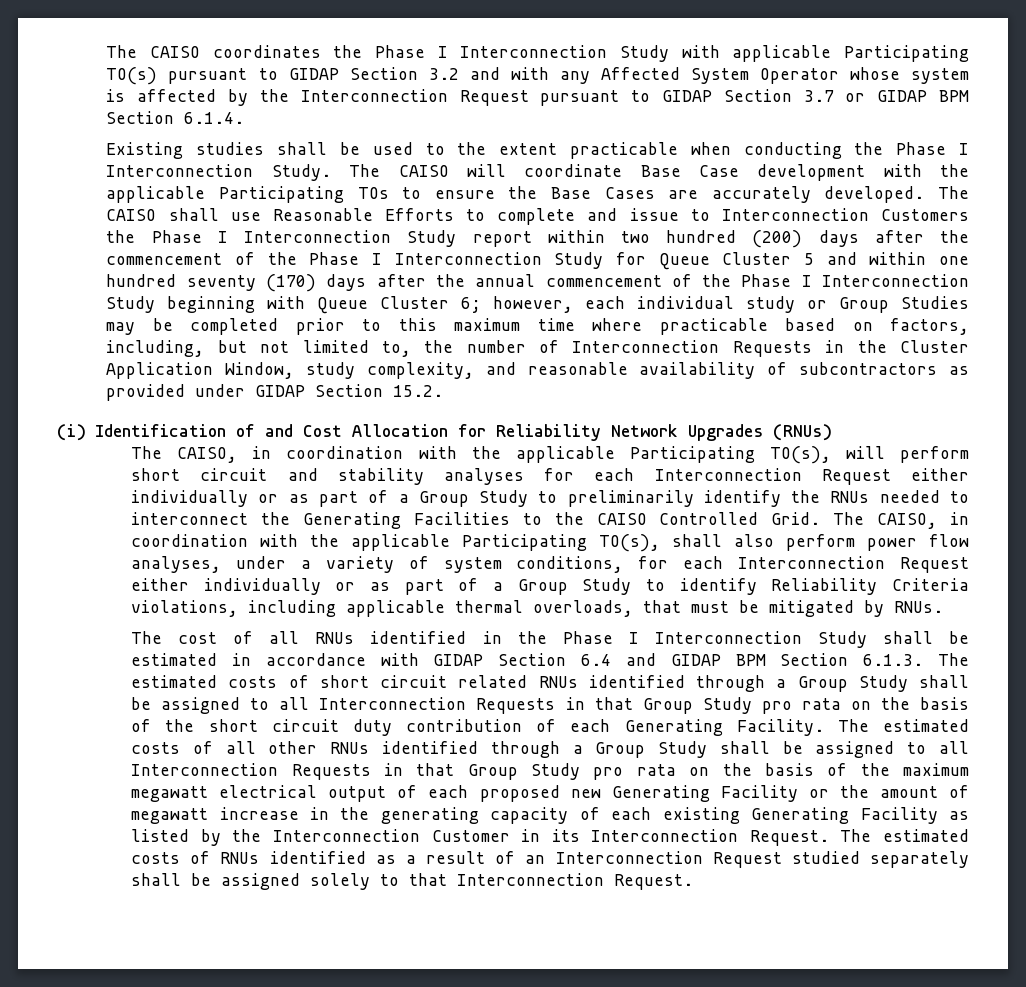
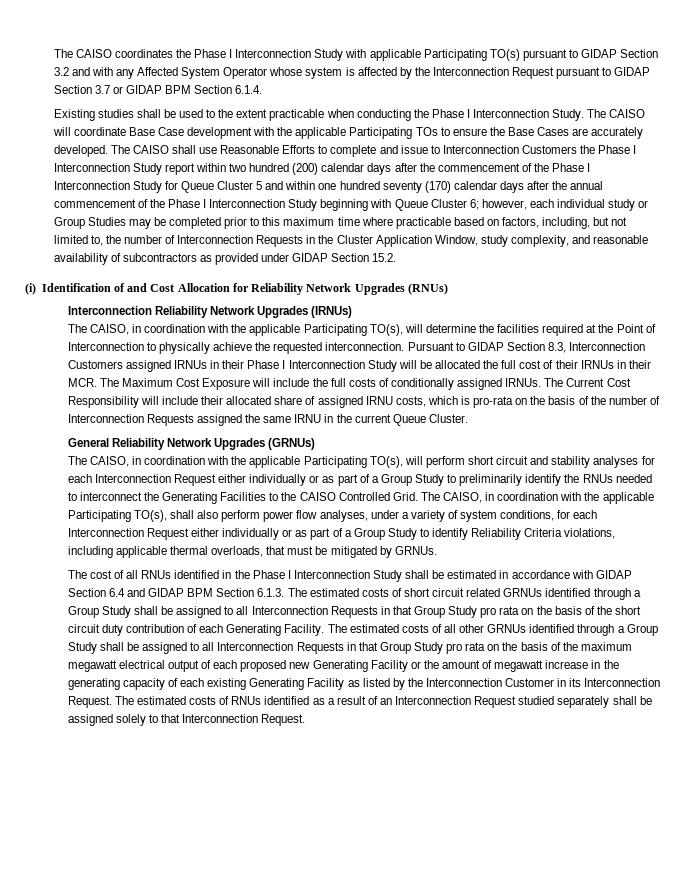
- The CAISO shall use Reasonable Efforts to complete and issue to Interconnection Customers the Phase I Interconnection Study report within two hundred (200) days after the commencement of the Phase I Interconnection Study for Queue Cluster 5 and within one hundred seventy (170) days after the annual commencement of the Phase I Interconnection Study beginning with Queue Cluster 6;
+ The CAISO shall use Reasonable Efforts to complete and issue to Interconnection Customers the Phase I Interconnection Study report within two hundred (200) calendar days after the commencement of the Phase I Interconnection Study for Queue Cluster 5 and within one hundred seventy (170) calendar days after the annual commencement of the Phase I Interconnection Study beginning with Queue Cluster 6;
+ Interconnection Reliability Network Upgrades (IRNUs)
+ The CAISO, in coordination with the applicable Participating TO(s), will determine the facilities required at the Point of Interconnection to physically achieve the requested interconnection. Pursuant to GIDAP Section 8.3, Interconnection Customers assigned IRNUs in their Phase I Interconnection Study will be allocated the full cost of their IRNUs in their MCR. The Maximum Cost Exposure will include the full costs of conditionally assigned IRNUs. The Current Cost Responsibility will include their allocated share of assigned IRNU costs, which is pro-rata on the basis of the number of Interconnection Requests assigned the same IRNU in the current Queue Cluster.
+ General Reliability Network Upgrades (GRNUs)
- The CAISO, in coordination with the applicable Participating TO(s), shall also perform power flow analyses, under a variety of system conditions, for each Interconnection Request either individually or as part of a Group Study to identify Reliability Criteria violations, including applicable thermal overloads, that must be mitigated by RNUs.
+ The CAISO, in coordination with the applicable Participating TO(s), shall also perform power flow analyses, under a variety of system conditions, for each Interconnection Request either individually or as part of a Group Study to identify Reliability Criteria violations, including applicable thermal overloads, that must be mitigated by GRNUs.
- The cost of all RNUs identified in the Phase I Interconnection Study shall be estimated in accordance with GIDAP Section 6.4 and GIDAP BPM Section 6.1.3. The estimated costs of short circuit related RNUs identified through a Group Study shall be assigned to all Interconnection Requests in that Group Study pro rata on the basis of the short circuit duty contribution of each Generating Facility.
+ The cost of all RNUs identified in the Phase I Interconnection Study shall be estimated in accordance with GIDAP Section 6.4 and GIDAP BPM Section 6.1.3. The estimated costs of short circuit related GRNUs identified through a Group Study shall be assigned to all Interconnection Requests in that Group Study pro rata on the basis of the short circuit duty contribution of each Generating Facility.
- The estimated costs of all other RNUs identified through a Group Study shall be assigned to all Interconnection Requests in that Group Study pro rata on the basis of the maximum megawatt electrical output of each proposed new Generating Facility or the amount of megawatt increase in the generating capacity of each existing Generating Facility as listed by the Interconnection Customer in its Interconnection Request.
+ The estimated costs of all other GRNUs identified through a Group Study shall be assigned to all Interconnection Requests in that Group Study pro rata on the basis of the maximum megawatt electrical output of each proposed new Generating Facility or the amount of megawatt increase in the generating capacity of each existing Generating Facility as listed by the Interconnection Customer in its Interconnection Request.

